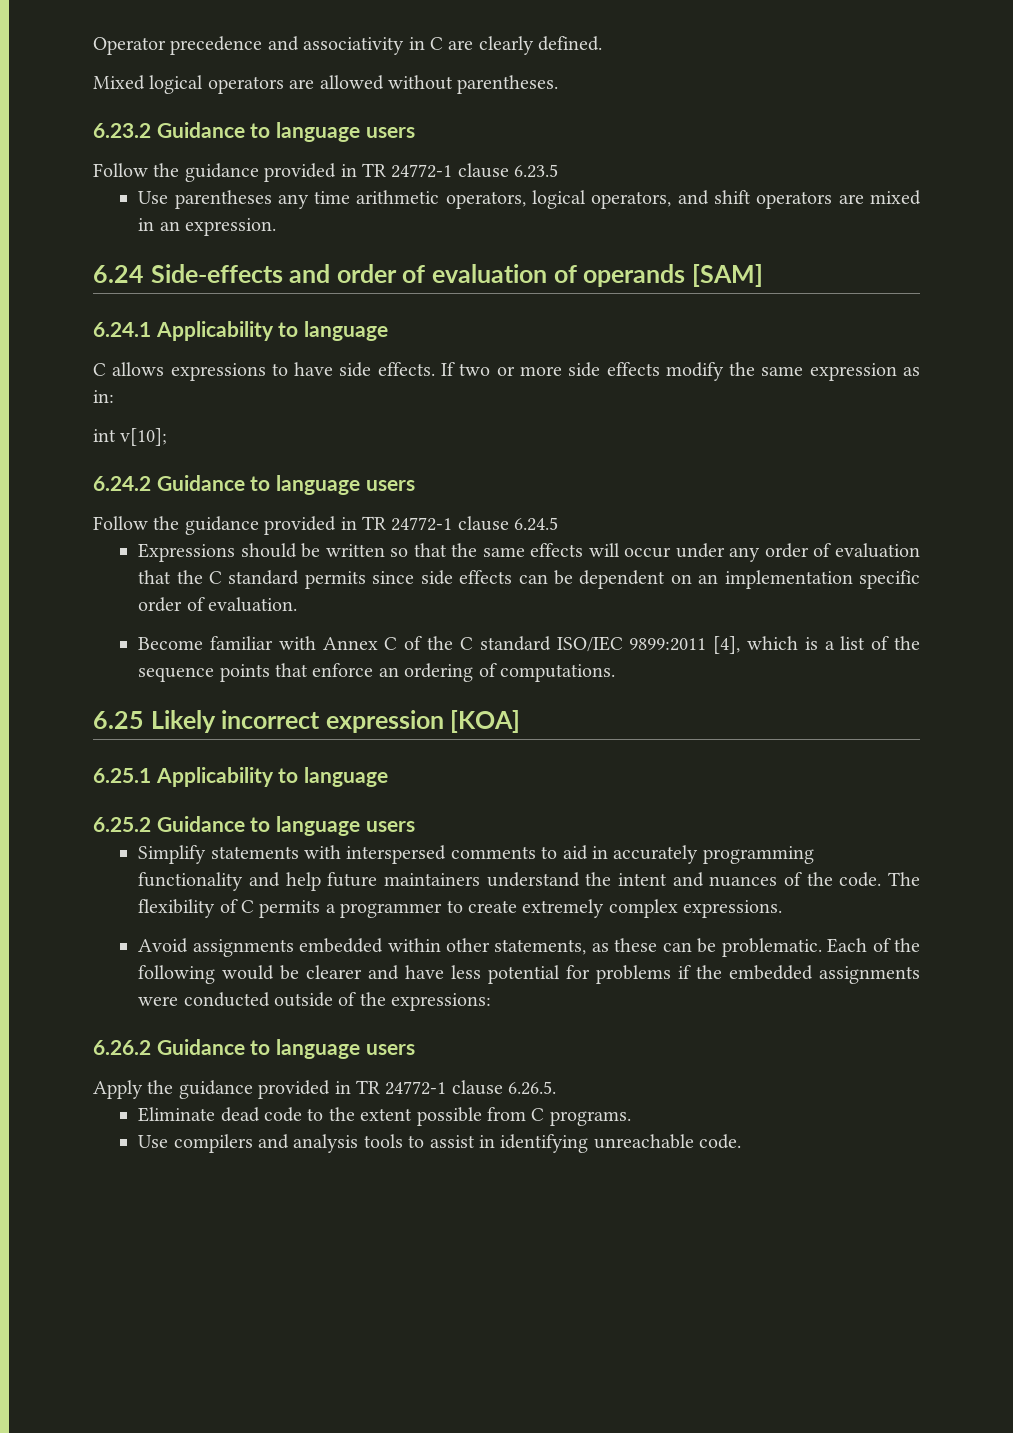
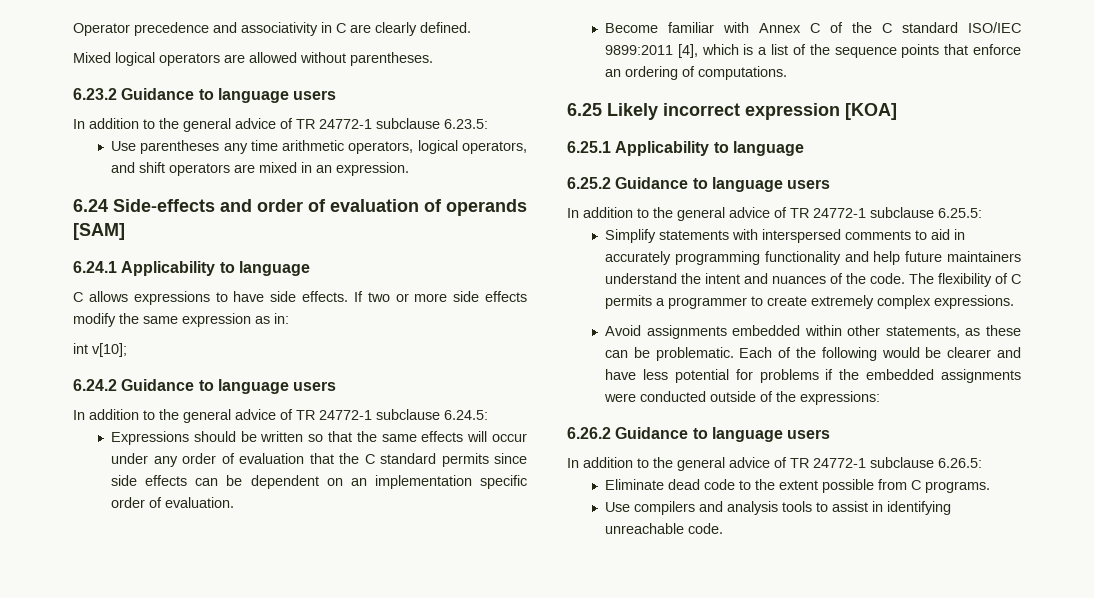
- Follow the guidance provided in TR 24772-1 clause 6.23.5
+ In addition to the general advice of TR 24772-1 subclause 6.23.5:
- Follow the guidance provided in TR 24772-1 clause 6.24.5
+ In addition to the general advice of TR 24772-1 subclause 6.24.5:
+ In addition to the general advice of TR 24772-1 subclause 6.25.5:
- Apply the guidance provided in TR 24772-1 clause 6.26.5.
+ In addition to the general advice of TR 24772-1 subclause 6.26.5:

